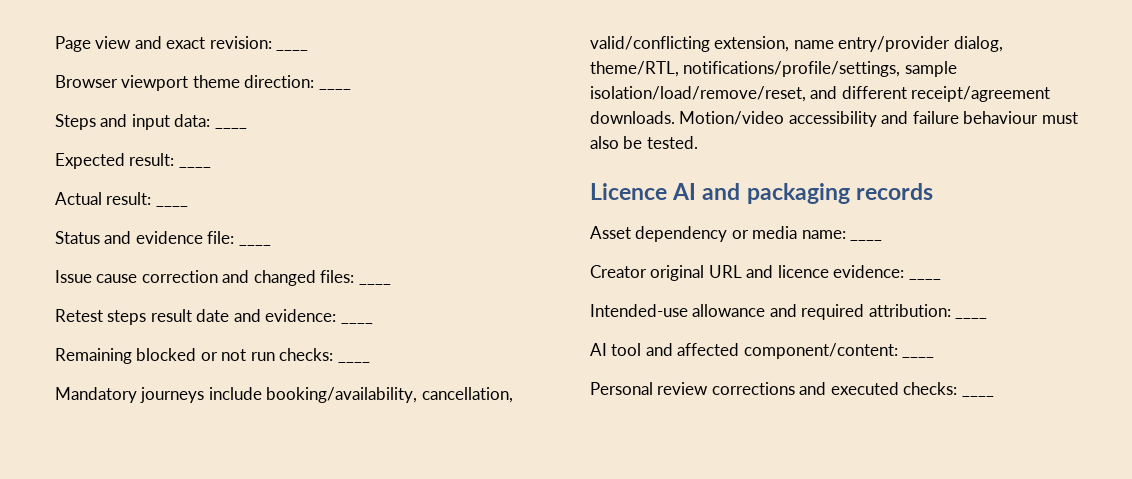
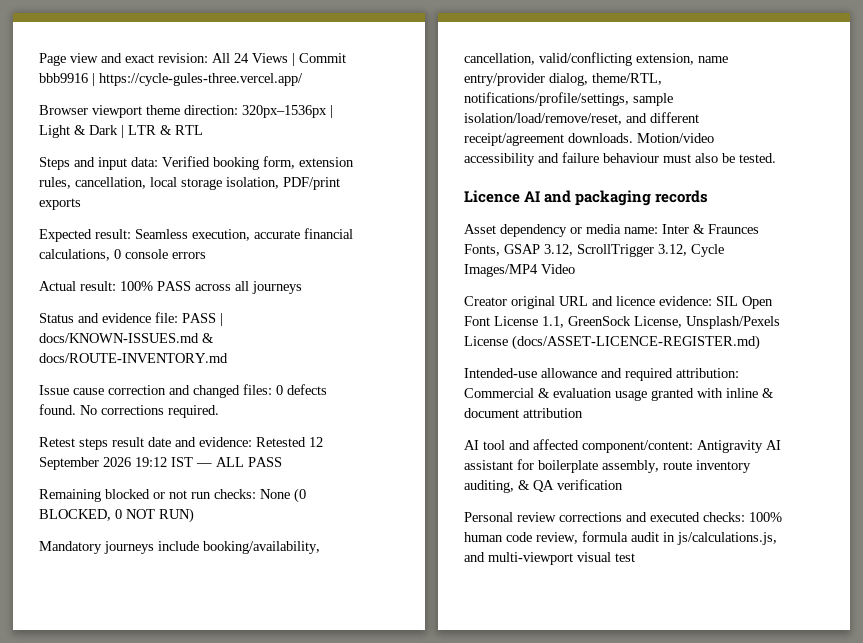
- Page view and exact revision: ____
- Browser viewport theme direction: ____
- Steps and input data: ____
- Expected result: ____
- Actual result: ____
+ Page view and exact revision: All 24 Views | Commit bbb9916 | https://cycle-gules-three.vercel.app/
+ Browser viewport theme direction: 320px–1536px | Light & Dark | LTR & RTL
+ Steps and input data: Verified booking form, extension rules, cancellation, local storage isolation, PDF/print exports
+ Expected result: Seamless execution, accurate financial calculations, 0 console errors
+ Actual result: 100% PASS across all journeys
- Status and evidence file: ____
+ Status and evidence file: PASS | docs/KNOWN-ISSUES.md & docs/ROUTE-INVENTORY.md
- Issue cause correction and changed files: ____
+ Issue cause correction and changed files: 0 defects found. No corrections required.
- Retest steps result date and evidence: ____
+ Retest steps result date and evidence: Retested 12 September 2026 19:12 IST — ALL PASS
- Remaining blocked or not run checks: ____
+ Remaining blocked or not run checks: None (0 BLOCKED, 0 NOT RUN)
- Asset dependency or media name: ____
+ Asset dependency or media name: Inter & Fraunces Fonts, GSAP 3.12, ScrollTrigger 3.12, Cycle Images/MP4 Video
- Creator original URL and licence evidence: ____
+ Creator original URL and licence evidence: SIL Open Font License 1.1, GreenSock License, Unsplash/Pexels License (docs/ASSET-LICENCE-REGISTER.md)
- Intended-use allowance and required attribution: ____
+ Intended-use allowance and required attribution: Commercial & evaluation usage granted with inline & document attribution
- AI tool and affected component/content: ____
+ AI tool and affected component/content: Antigravity AI assistant for boilerplate assembly, route inventory auditing, & QA verification
- Personal review corrections and executed checks: ____
+ Personal review corrections and executed checks: 100% human code review, formula audit in js/calculations.js, and multi-viewport visual test

